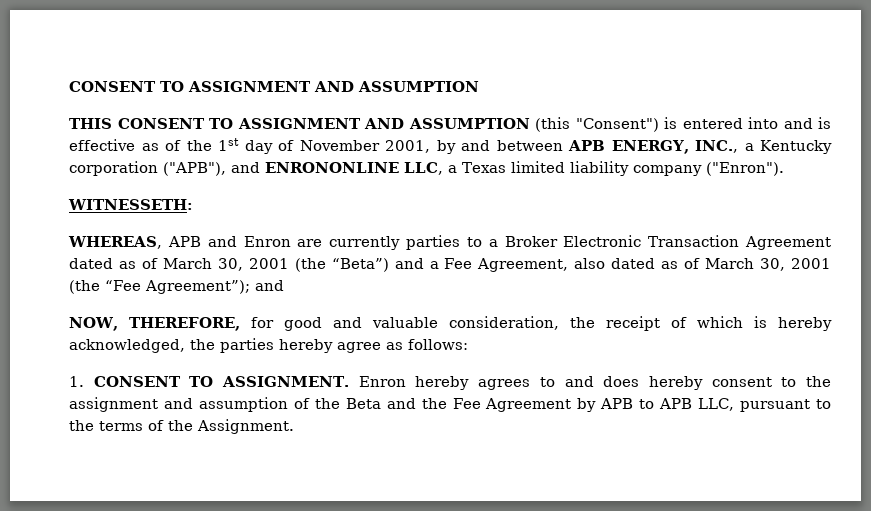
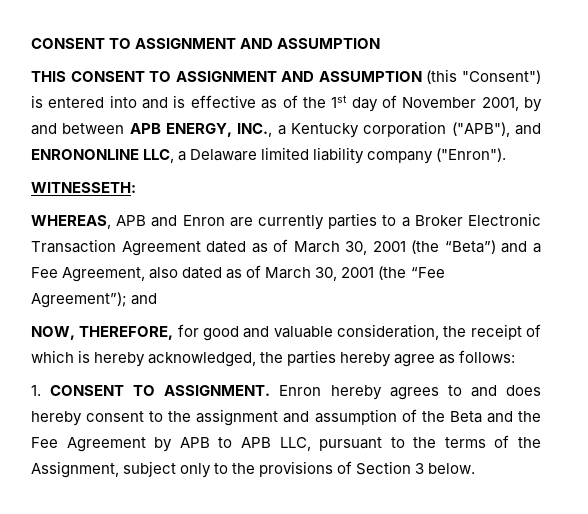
- THIS CONSENT TO ASSIGNMENT AND ASSUMPTION (this "Consent") is entered into and is effective as of the 1st day of November 2001, by and between APB ENERGY, INC., a Kentucky corporation ("APB"), and ENRONONLINE LLC, a Texas limited liability company ("Enron").
+ THIS CONSENT TO ASSIGNMENT AND ASSUMPTION (this "Consent") is entered into and is effective as of the 1st day of November 2001, by and between APB ENERGY, INC., a Kentucky corporation ("APB"), and ENRONONLINE LLC, a Delaware limited liability company ("Enron").
- Enron hereby agrees to and does hereby consent to the assignment and assumption of the Beta and the Fee Agreement by APB to APB LLC, pursuant to the terms of the Assignment.
+ Enron hereby agrees to and does hereby consent to the assignment and assumption of the Beta and the Fee Agreement by APB to APB LLC, pursuant to the terms of the Assignment, subject only to the provisions of Section 3 below.

